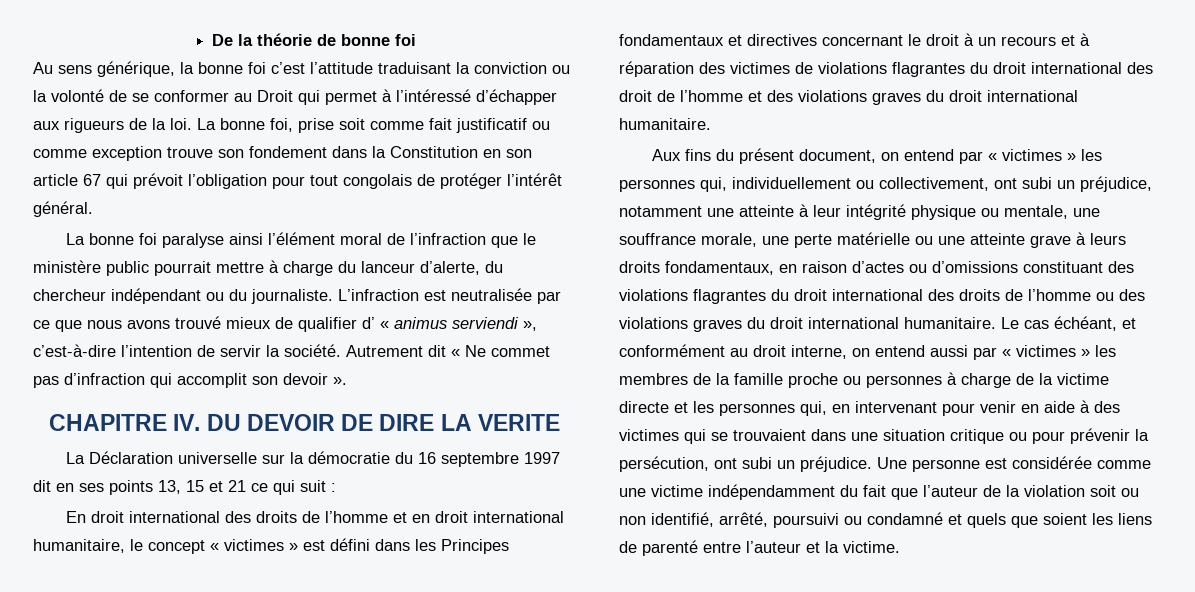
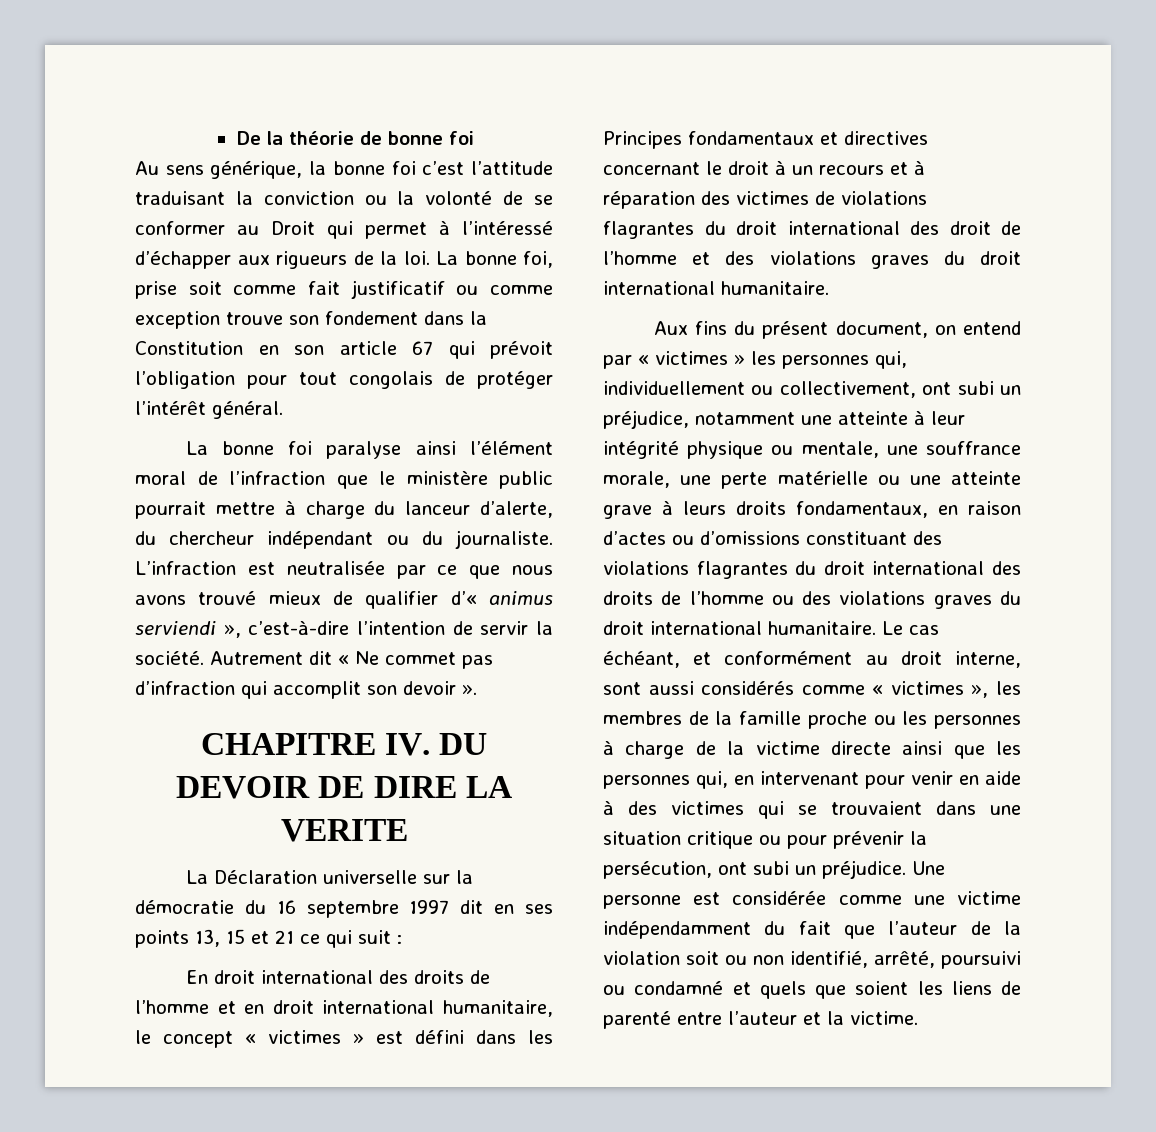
- L’infraction est neutralisée par ce que nous avons trouvé mieux de qualifier d’ « animus serviendi », c’est-à-dire l’intention de servir la société.
+ L’infraction est neutralisée par ce que nous avons trouvé mieux de qualifier d’« animus serviendi », c’est-à-dire l’intention de servir la société.
- Le cas échéant, et conformément au droit interne, on entend aussi par « victimes » les membres de la famille proche ou personnes à charge de la victime directe et les personnes qui, en intervenant pour venir en aide à des victimes qui se trouvaient dans une situation critique ou pour prévenir la persécution, ont subi un préjudice.
+ Le cas échéant, et conformément au droit interne, sont aussi considérés comme « victimes », les membres de la famille proche ou les personnes à charge de la victime directe ainsi que les personnes qui, en intervenant pour venir en aide à des victimes qui se trouvaient dans une situation critique ou pour prévenir la persécution, ont subi un préjudice.

